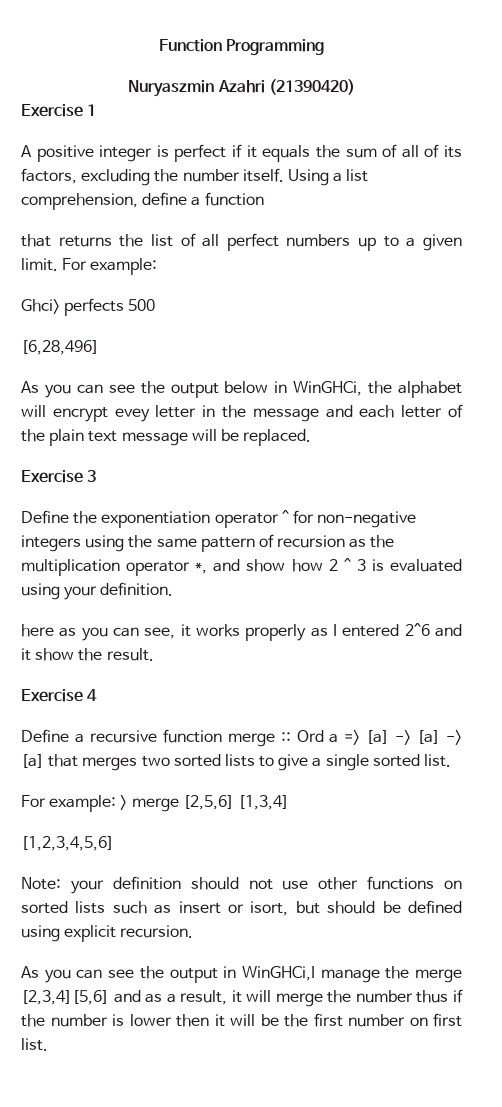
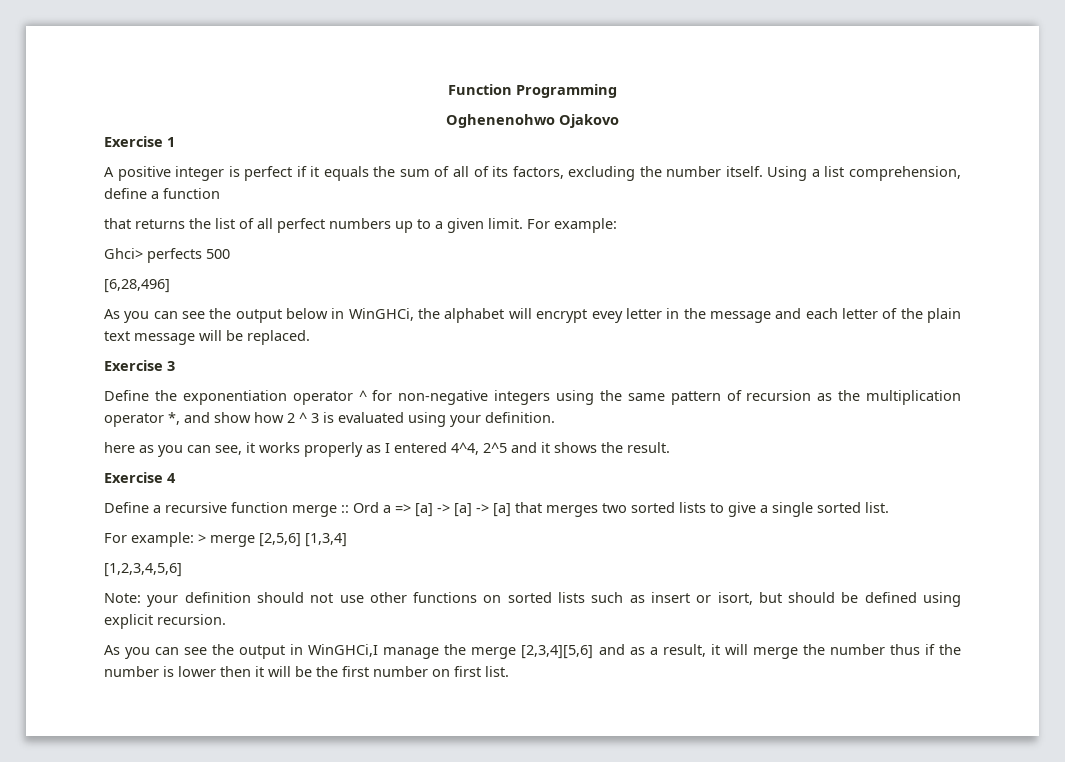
- Nuryaszmin Azahri (21390420)
+ Oghenenohwo Ojakovo
- here as you can see, it works properly as I entered 2^6 and it show the result.
+ here as you can see, it works properly as I entered 4^4, 2^5 and it shows the result.

